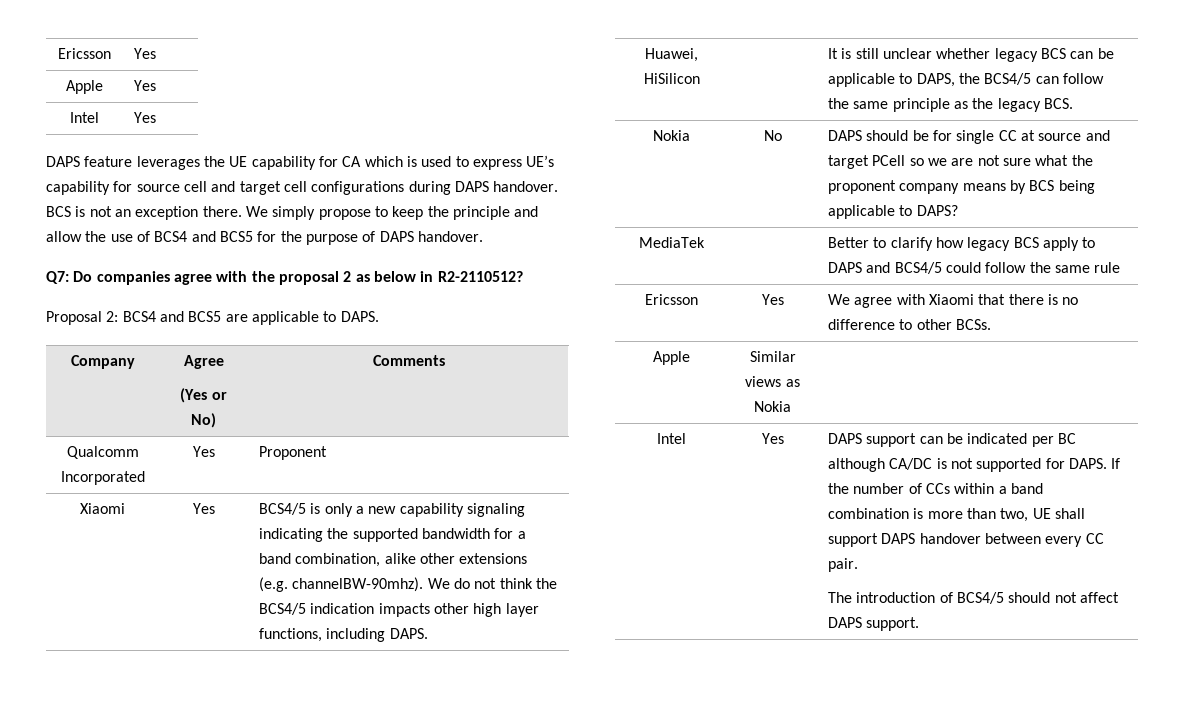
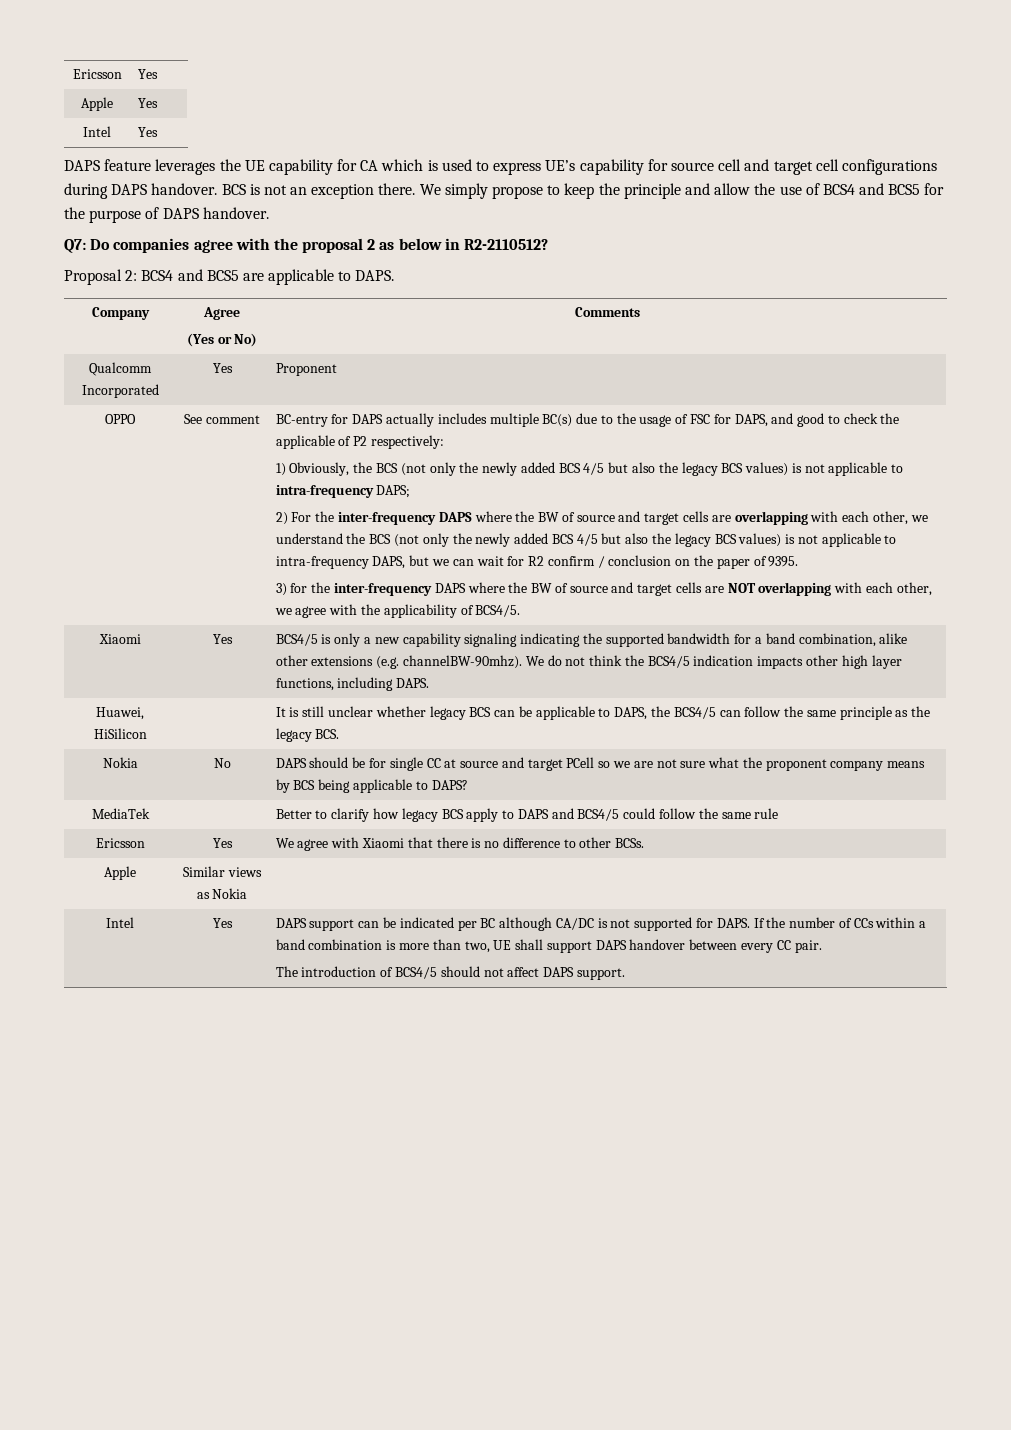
+ OPPO | See comment | BC-entry for DAPS actually includes multiple BC(s) due to the usage of FSC for DAPS, and good to check the applicable of P2 respectively:
+ 1) Obviously, the BCS (not only the newly added BCS 4/5 but also the legacy BCS values) is not applicable to intra-frequency DAPS;
+ 2) For the inter-frequency DAPS where the BW of source and target cells are overlapping with each other, we understand the BCS (not only the newly added BCS 4/5 but also the legacy BCS values) is not applicable to intra-frequency DAPS, but we can wait for R2 confirm / conclusion on the paper of 9395.
+ 3) for the inter-frequency DAPS where the BW of source and target cells are NOT overlapping with each other, we agree with the applicability of BCS4/5.

